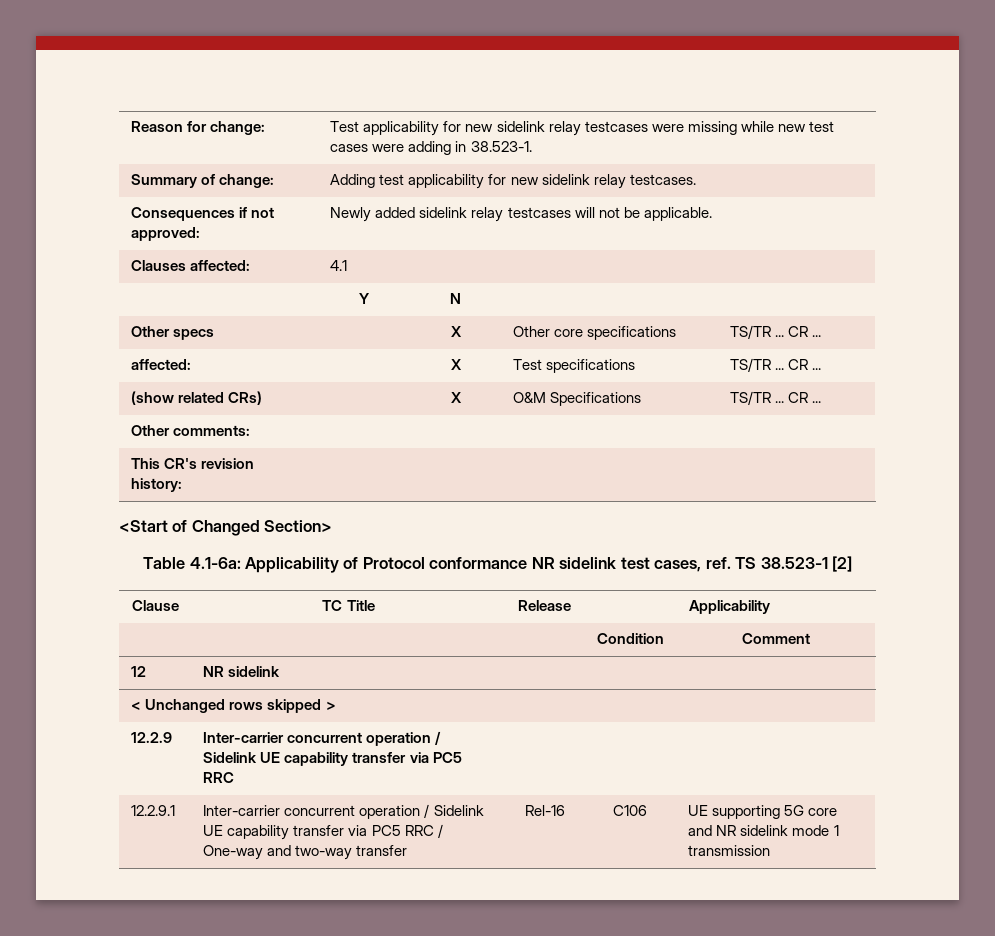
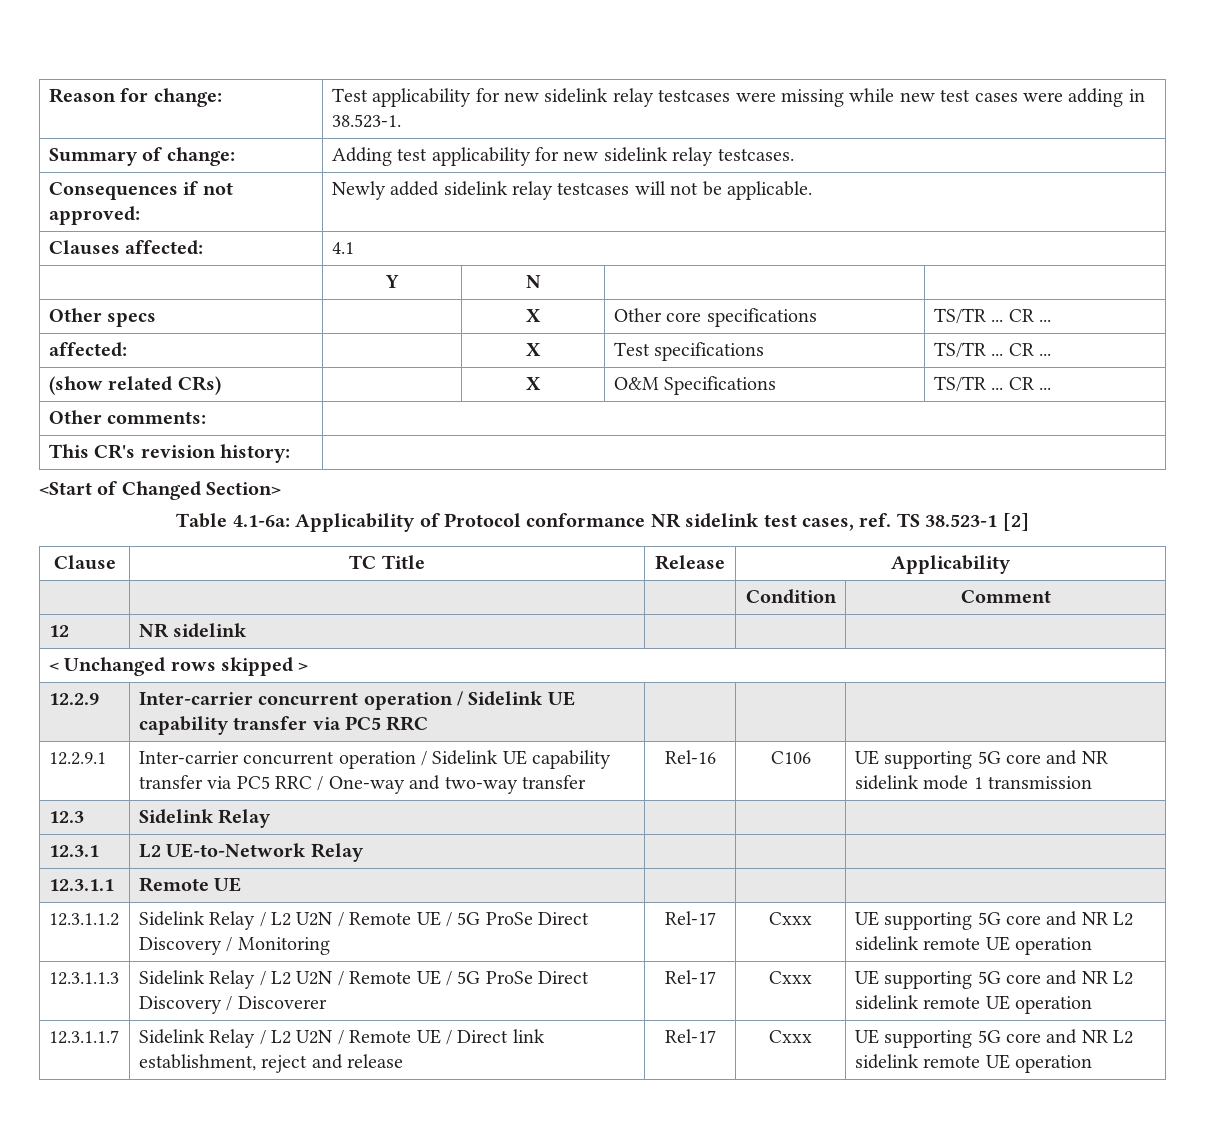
+ 12.3 | Sidelink Relay | | |
+ 12.3.1 | L2 UE-to-Network Relay | | |
+ 12.3.1.1 | Remote UE | | |
+ 12.3.1.1.2 | Sidelink Relay / L2 U2N / Remote UE / 5G ProSe Direct Discovery / Monitoring | Rel-17 | Cxxx | UE supporting 5G core and NR L2 sidelink remote UE operation
+ 12.3.1.1.3 | Sidelink Relay / L2 U2N / Remote UE / 5G ProSe Direct Discovery / Discoverer | Rel-17 | Cxxx | UE supporting 5G core and NR L2 sidelink remote UE operation
+ 12.3.1.1.7 | Sidelink Relay / L2 U2N / Remote UE / Direct link establishment, reject and release | Rel-17 | Cxxx | UE supporting 5G core and NR L2 sidelink remote UE operation

